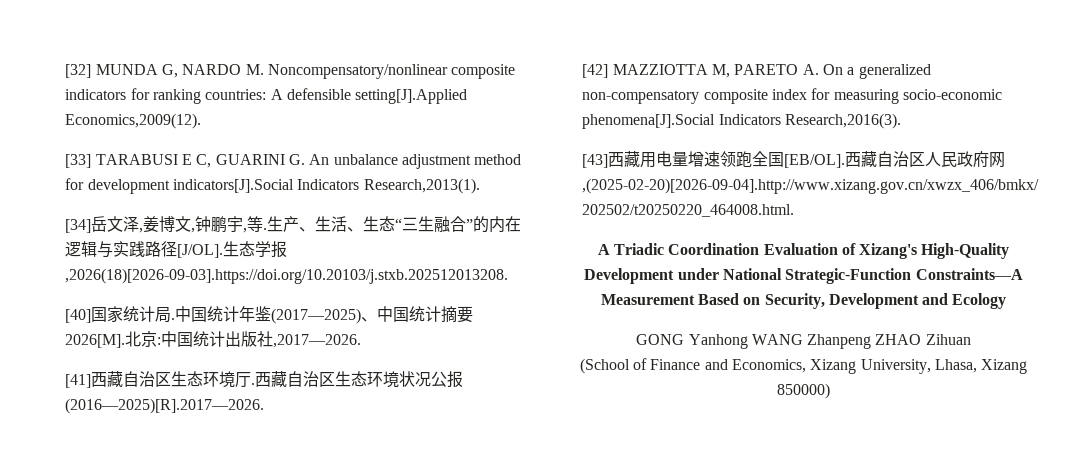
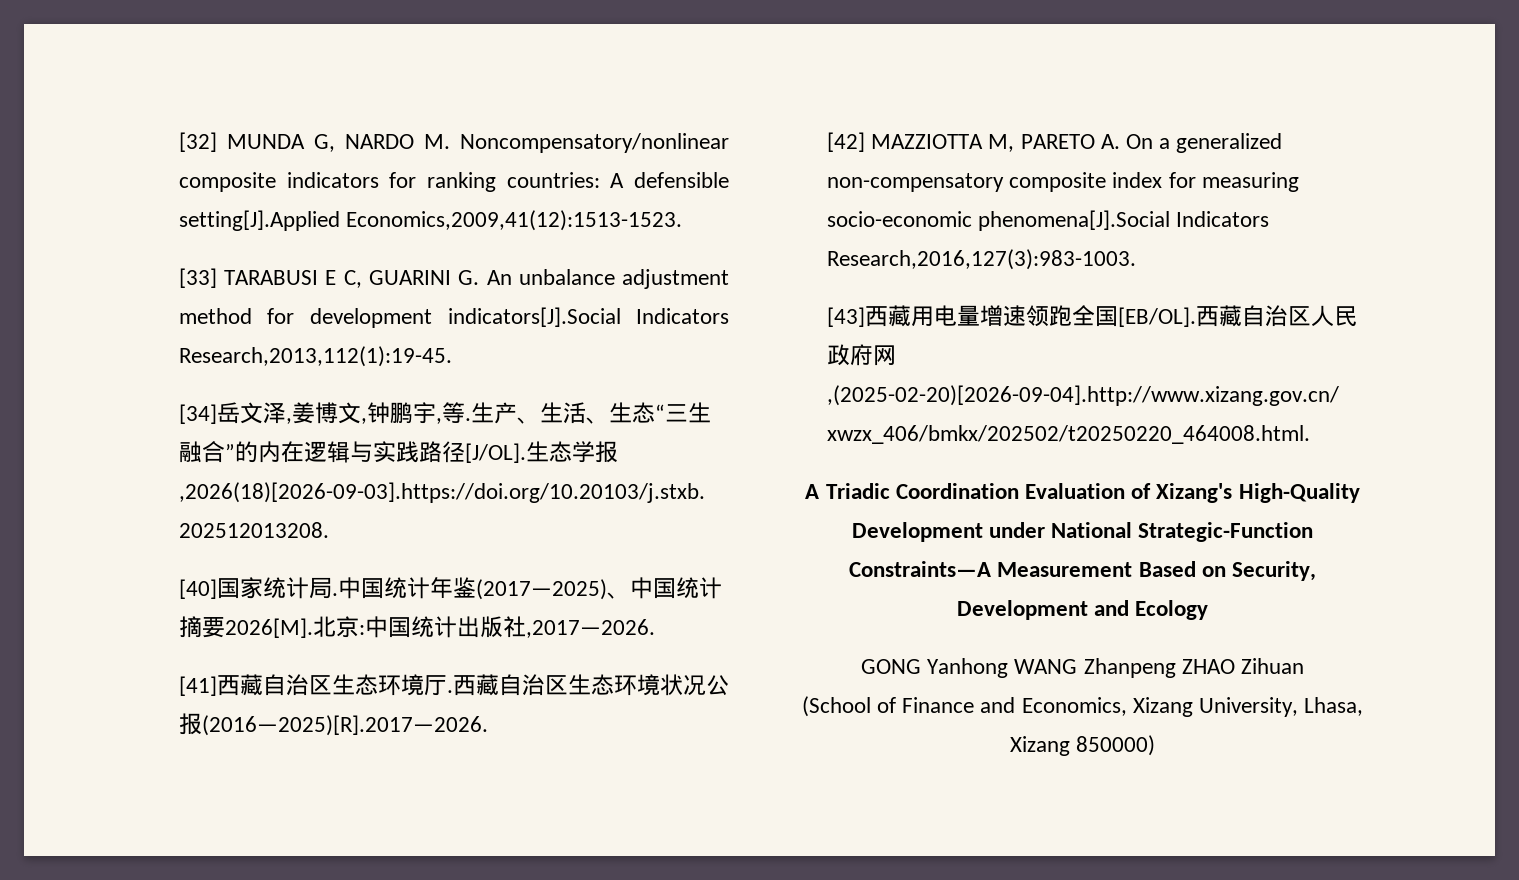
- [32] MUNDA G, NARDO M. Noncompensatory/nonlinear composite indicators for ranking countries: A defensible setting[J].Applied Economics,2009(12).
+ [32] MUNDA G, NARDO M. Noncompensatory/nonlinear composite indicators for ranking countries: A defensible setting[J].Applied Economics,2009,41(12):1513-1523.
- [33] TARABUSI E C, GUARINI G. An unbalance adjustment method for development indicators[J].Social Indicators Research,2013(1).
+ [33] TARABUSI E C, GUARINI G. An unbalance adjustment method for development indicators[J].Social Indicators Research,2013,112(1):19-45.
- [42] MAZZIOTTA M, PARETO A. On a generalized non-compensatory composite index for measuring socio-economic phenomena[J].Social Indicators Research,2016(3).
+ [42] MAZZIOTTA M, PARETO A. On a generalized non-compensatory composite index for measuring socio-economic phenomena[J].Social Indicators Research,2016,127(3):983-1003.

